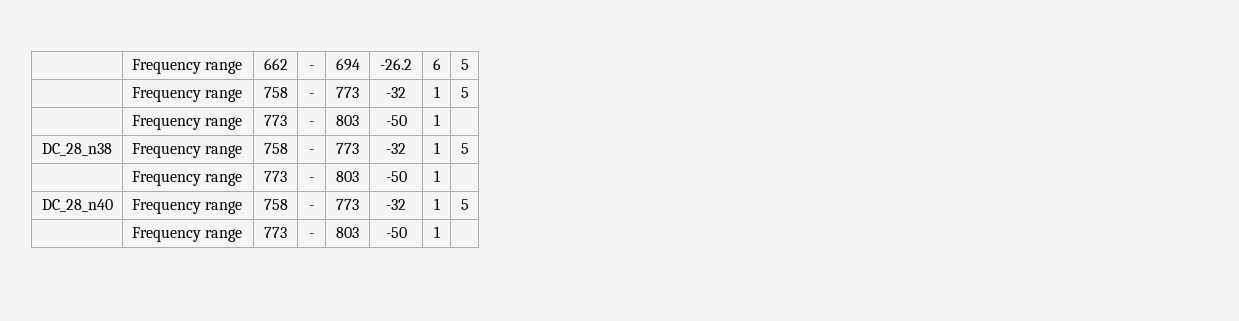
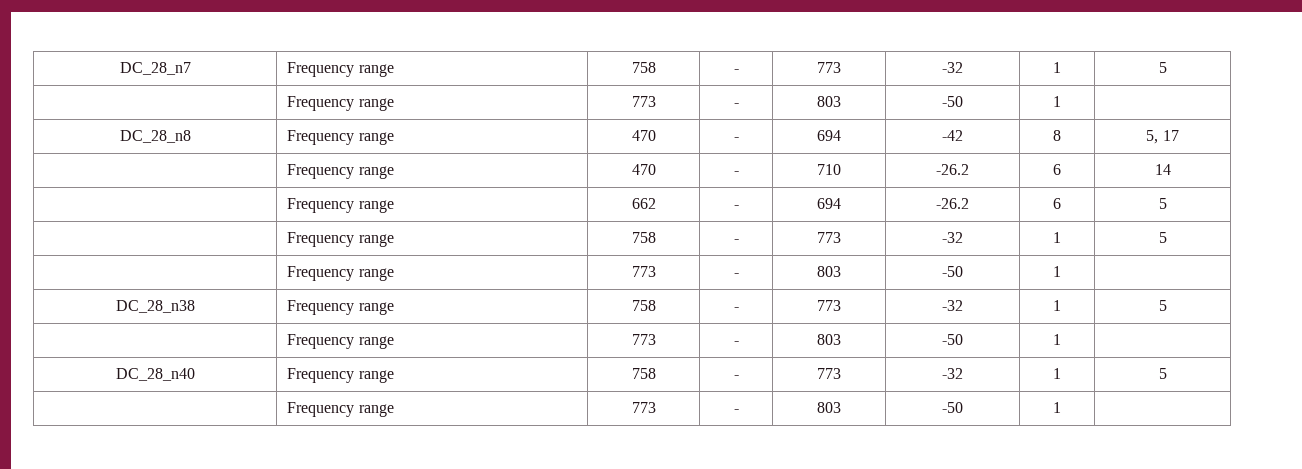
+ DC_28_n7 | Frequency range | 758 | - | 773 | -32 | 1 | 5
+ | Frequency range | 773 | - | 803 | -50 | 1 |
+ DC_28_n8 | Frequency range | 470 | - | 694 | -42 | 8 | 5, 17
+ | Frequency range | 470 | - | 710 | -26.2 | 6 | 14

